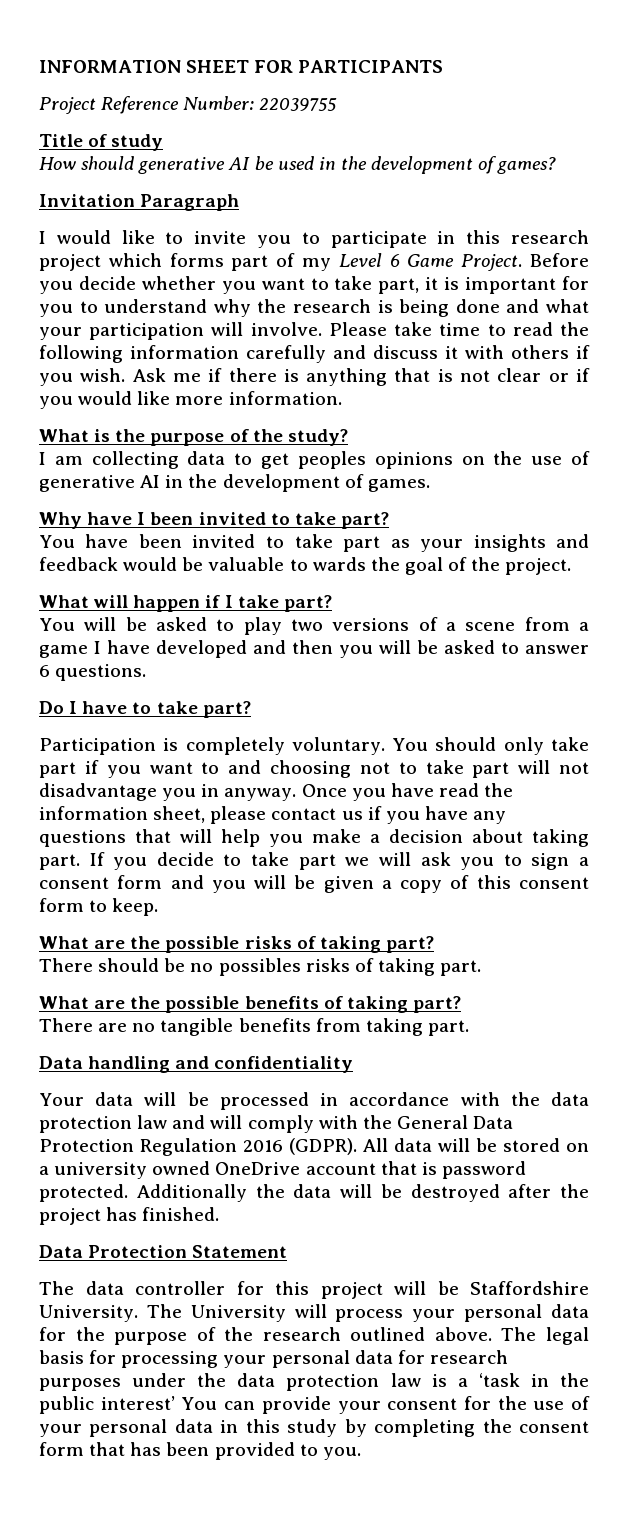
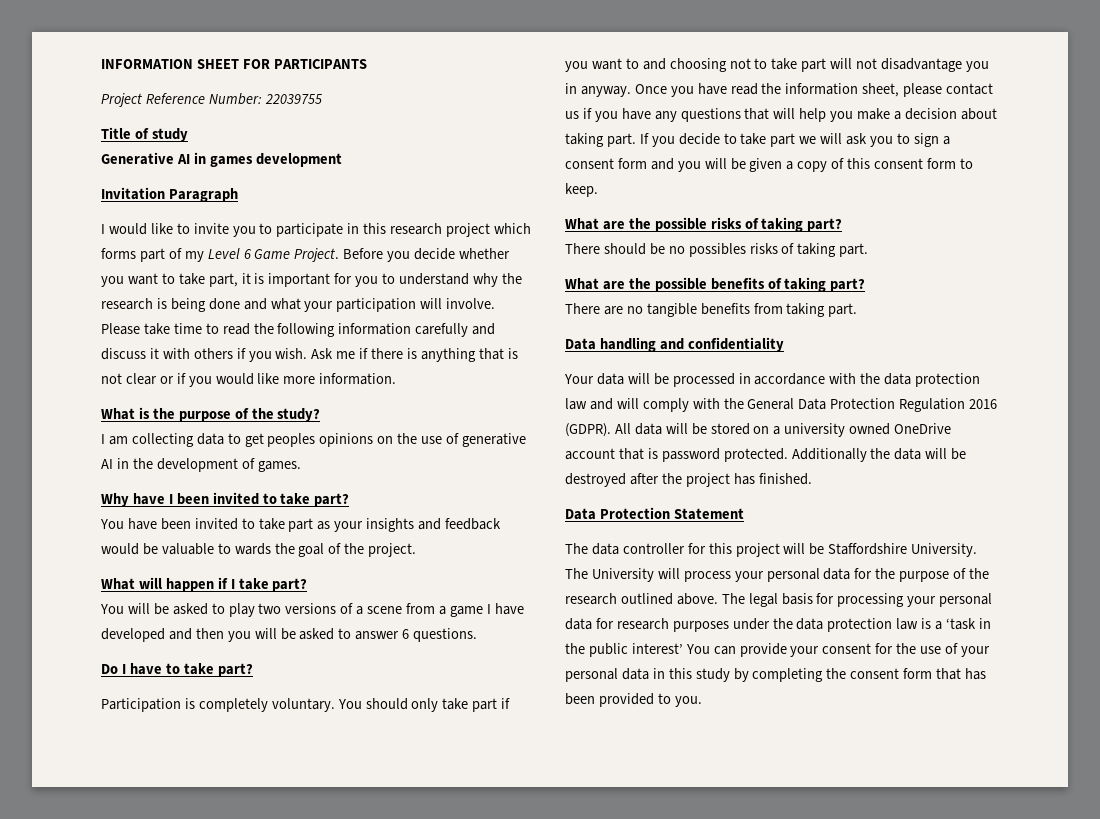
- How should generative AI be used in the development of games?
+ Generative AI in games development

